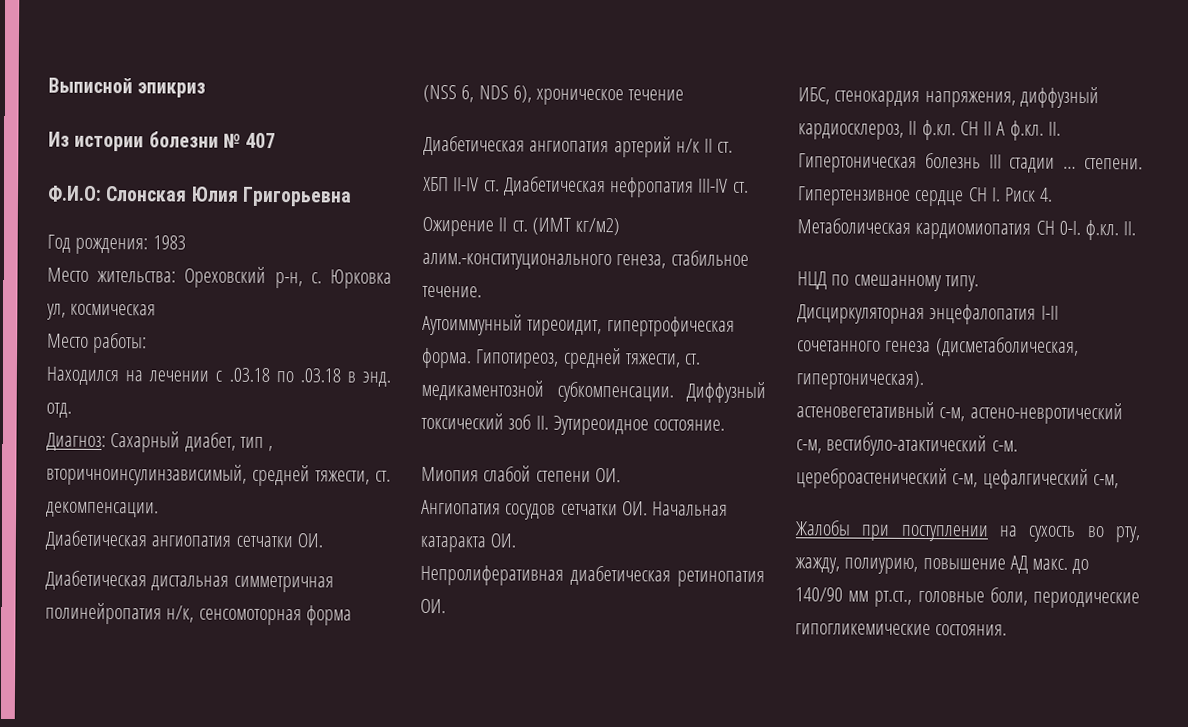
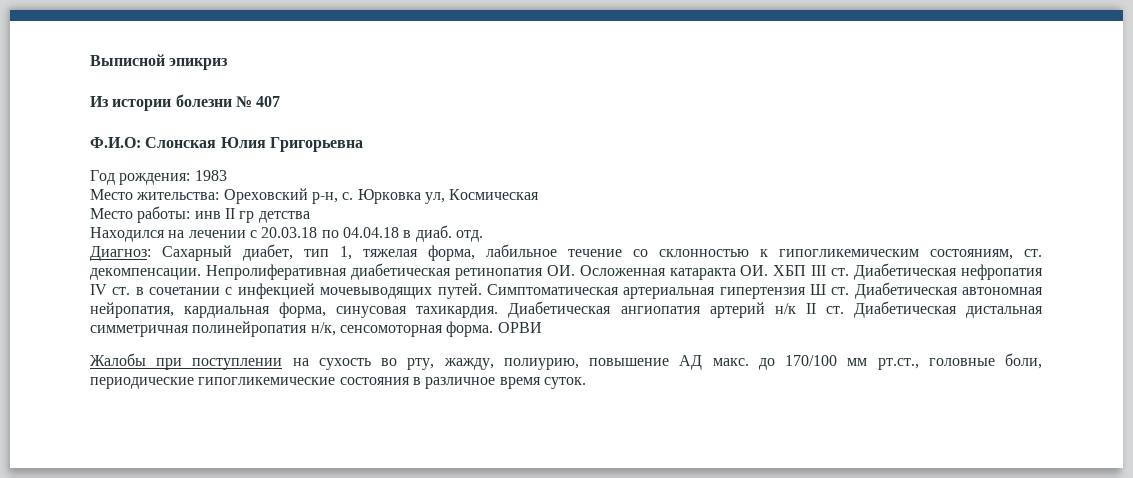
- Юрковка ул, космическая
+ Юрковка ул, Космическая
- Место работы:
+ Место работы: инв II гр детства
- Находился на лечении с .03.18 по .03.18 в энд. отд.
+ Находился на лечении с 20.03.18 по 04.04.18 в диаб. отд.
- Диагноз: Сахарный диабет, тип , вторичноинсулинзависимый, средней тяжести, ст. декомпенсации.
- Диабетическая ангиопатия сетчатки ОИ.
- Диабетическая дистальная симметричная полинейропатия н/к, сенсомоторная форма (NSS 6, NDS 6), хроническое течение
- Диабетическая ангиопатия артерий н/к II ст.
- ХБП II-IV ст. Диабетическая нефропатия III-IV ст.
- Ожирение II ст. (ИМТ кг/м2) алим.-конституционального генеза, стабильное течение.
- Аутоиммунный тиреоидит, гипертрофическая форма. Гипотиреоз, средней тяжести, ст. медикаментозной субкомпенсации. Диффузный токсический зоб II. Эутиреоидное состояние.
- Миопия слабой степени ОИ.
- Ангиопатия сосудов сетчатки ОИ. Начальная катаракта ОИ.
- Непролиферативная диабетическая ретинопатия ОИ.
- ИБС, стенокардия напряжения, диффузный кардиосклероз, II ф.кл. СН II А ф.кл. II. Гипертоническая болезнь III стадии … степени. Гипертензивное сердце СН I. Риск 4. Метаболическая кардиомиопатия СН 0-I. ф.кл. II.
- НЦД по смешанному типу.
- Дисциркуляторная энцефалопатия I-II сочетанного генеза (дисметаболическая, гипертоническая).
- астеновегетативный с-м, астено-невротический с-м, вестибуло-атактический с-м. цереброастенический с-м, цефалгический с-м,
+ Диагноз: Сахарный диабет, тип 1, тяжелая форма, лабильное течение со склонностью к гипогликемическим состояниям, ст. декомпенсации. Непролиферативная диабетическая ретинопатия ОИ. Осложенная катаракта ОИ. ХБП III ст. Диабетическая нефропатия IV ст. в сочетании с инфекцией мочевыводящих путей. Симптоматическая артериальная гипертензия Ш ст. Диабетическая автономная нейропатия, кардиальная форма, синусовая тахикардия. Диабетическая ангиопатия артерий н/к II ст. Диабетическая дистальная симметричная полинейропатия н/к, сенсомоторная форма. ОРВИ
- Жалобы при поступлении на сухость во рту, жажду, полиурию, повышение АД макс. до 140/90 мм рт.ст., головные боли, периодические гипогликемические состояния.
+ Жалобы при поступлении на сухость во рту, жажду, полиурию, повышение АД макс. до 170/100 мм рт.ст., головные боли, периодические гипогликемические состояния в различное время суток.

